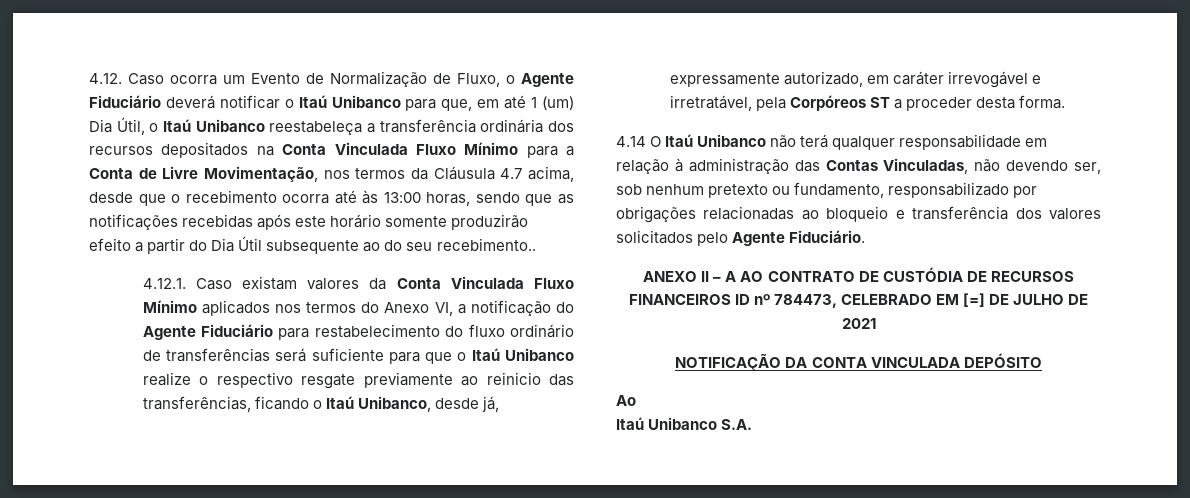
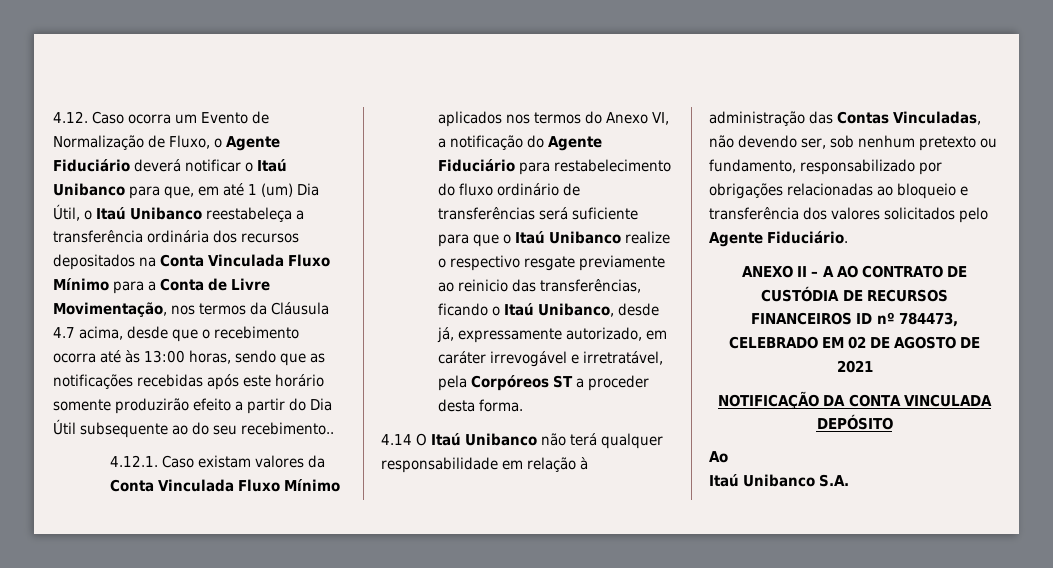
- ANEXO II – A AO CONTRATO DE CUSTÓDIA DE RECURSOS FINANCEIROS ID nº 784473, CELEBRADO EM [=] DE JULHO DE 2021
+ ANEXO II – A AO CONTRATO DE CUSTÓDIA DE RECURSOS FINANCEIROS ID nº 784473, CELEBRADO EM 02 DE AGOSTO DE 2021

